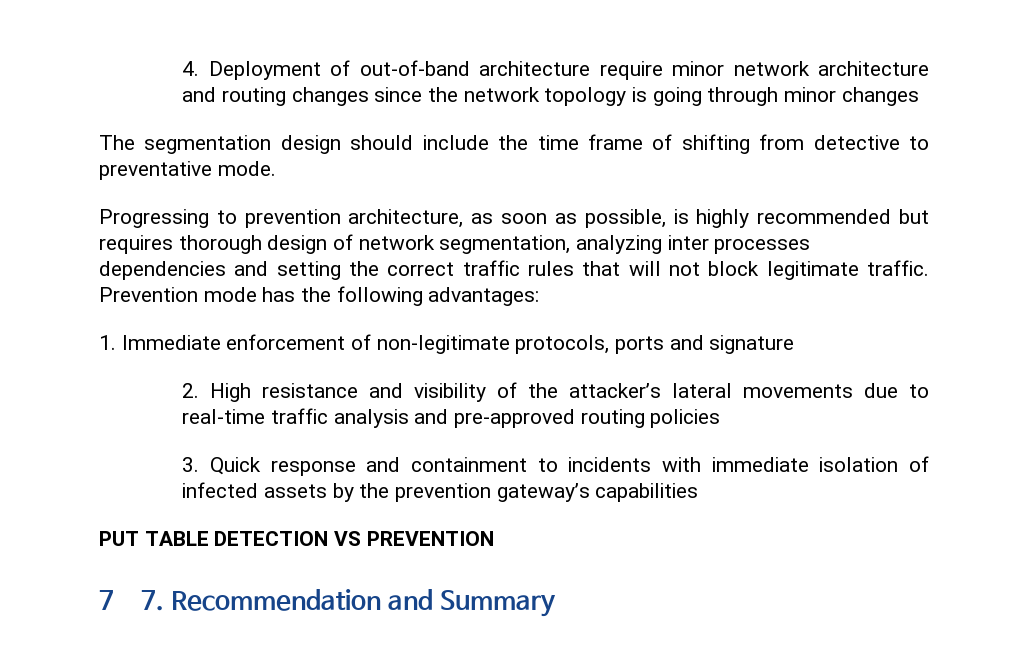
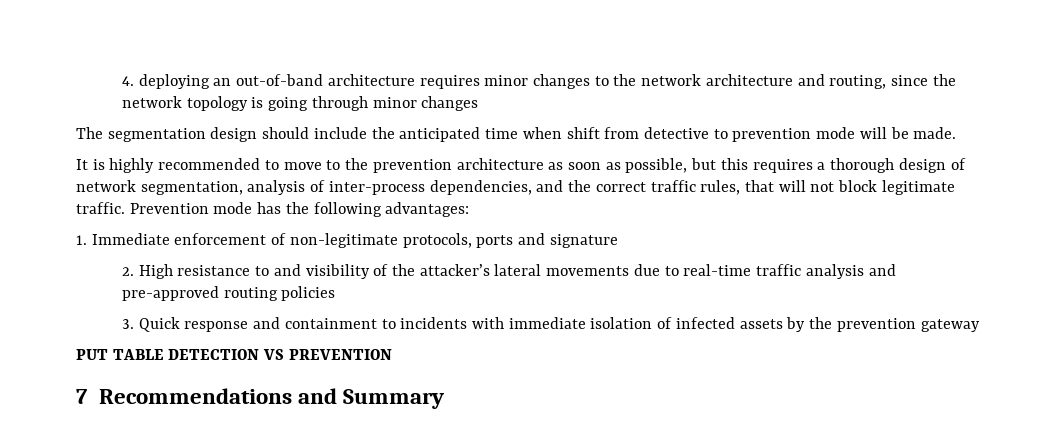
- 4. Deployment of out-of-band architecture require minor network architecture and routing changes since the network topology is going through minor changes
+ 4. deploying an out-of-band architecture requires minor changes to the network architecture and routing, since the network topology is going through minor changes
- The segmentation design should include the time frame of shifting from detective to preventative mode.
- Progressing to prevention architecture, as soon as possible, is highly recommended but requires thorough design of network segmentation, analyzing inter processes dependencies and setting the correct traffic rules that will not block legitimate traffic.
+ The segmentation design should include the anticipated time when shift from detective to prevention mode will be made.
+ It is highly recommended to move to the prevention architecture as soon as possible, but this requires a thorough design of network segmentation, analysis of inter-process dependencies, and the correct traffic rules, that will not block legitimate traffic.
- 2. High resistance and visibility of the attacker’s lateral movements due to real-time traffic analysis and pre-approved routing policies
+ 2. High resistance to and visibility of the attacker’s lateral movements due to real-time traffic analysis and pre-approved routing policies
- 3. Quick response and containment to incidents with immediate isolation of infected assets by the prevention gateway’s capabilities
+ 3. Quick response and containment to incidents with immediate isolation of infected assets by the prevention gateway
- 7 7. Recommendation and Summary
+ 7 Recommendations and Summary

